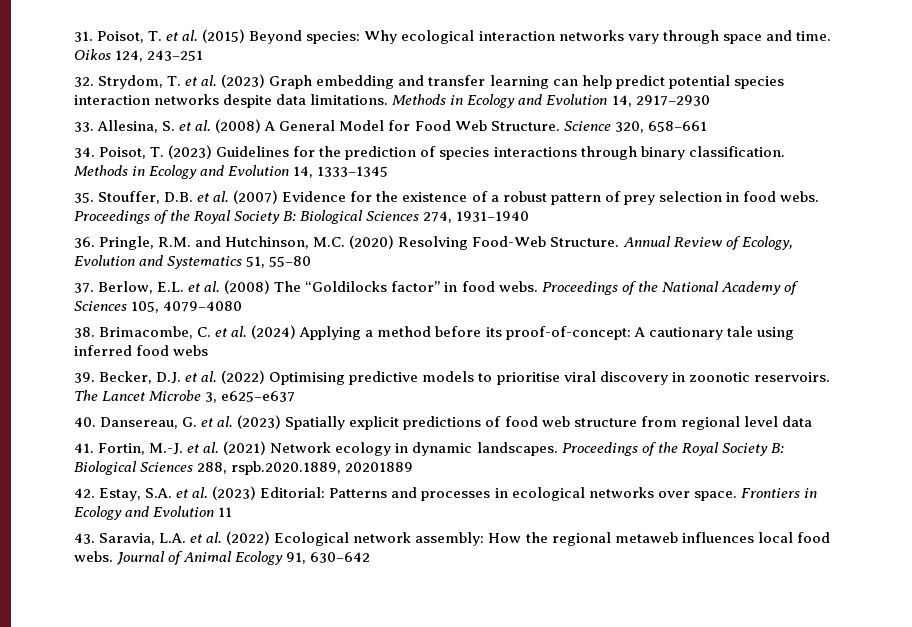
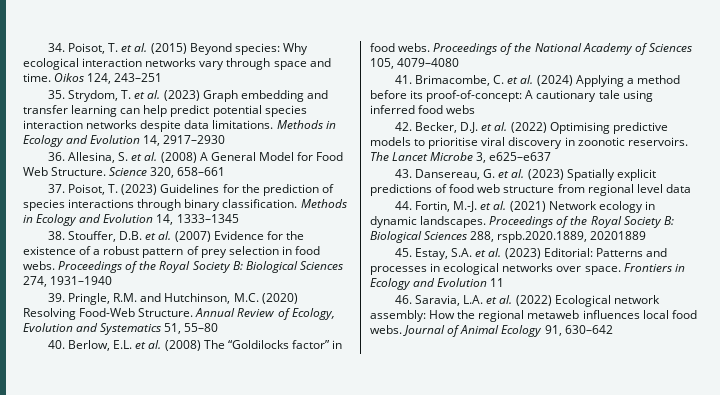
- 31. Poisot, T. et al. (2015) Beyond species: Why ecological interaction networks vary through space and time.
+ 34. Poisot, T. et al. (2015) Beyond species: Why ecological interaction networks vary through space and time.
- 32. Strydom, T. et al. (2023) Graph embedding and transfer learning can help predict potential species interaction networks despite data limitations.
+ 35. Strydom, T. et al. (2023) Graph embedding and transfer learning can help predict potential species interaction networks despite data limitations.
- 33. Allesina, S. et al. (2008) A General Model for Food Web Structure.
+ 36. Allesina, S. et al. (2008) A General Model for Food Web Structure.
- 34. Poisot, T. (2023) Guidelines for the prediction of species interactions through binary classification.
+ 37. Poisot, T. (2023) Guidelines for the prediction of species interactions through binary classification.
- 35. Stouffer, D.B. et al. (2007) Evidence for the existence of a robust pattern of prey selection in food webs.
+ 38. Stouffer, D.B. et al. (2007) Evidence for the existence of a robust pattern of prey selection in food webs.
- 36. Pringle, R.M. and Hutchinson, M.C. (2020) Resolving Food-Web Structure.
+ 39. Pringle, R.M. and Hutchinson, M.C. (2020) Resolving Food-Web Structure.
- 37. Berlow, E.L. et al. (2008) The “Goldilocks factor” in food webs.
+ 40. Berlow, E.L. et al. (2008) The “Goldilocks factor” in food webs.
- 38. Brimacombe, C. et al. (2024) Applying a method before its proof-of-concept: A cautionary tale using inferred food webs
+ 41. Brimacombe, C. et al. (2024) Applying a method before its proof-of-concept: A cautionary tale using inferred food webs
- 39. Becker, D.J. et al. (2022) Optimising predictive models to prioritise viral discovery in zoonotic reservoirs.
+ 42. Becker, D.J. et al. (2022) Optimising predictive models to prioritise viral discovery in zoonotic reservoirs.
- 40. Dansereau, G. et al. (2023) Spatially explicit predictions of food web structure from regional level data
+ 43. Dansereau, G. et al. (2023) Spatially explicit predictions of food web structure from regional level data
- 41. Fortin, M.-J. et al. (2021) Network ecology in dynamic landscapes.
+ 44. Fortin, M.-J. et al. (2021) Network ecology in dynamic landscapes.
- 42. Estay, S.A. et al. (2023) Editorial: Patterns and processes in ecological networks over space.
+ 45. Estay, S.A. et al. (2023) Editorial: Patterns and processes in ecological networks over space.
- 43. Saravia, L.A. et al. (2022) Ecological network assembly: How the regional metaweb influences local food webs.
+ 46. Saravia, L.A. et al. (2022) Ecological network assembly: How the regional metaweb influences local food webs.

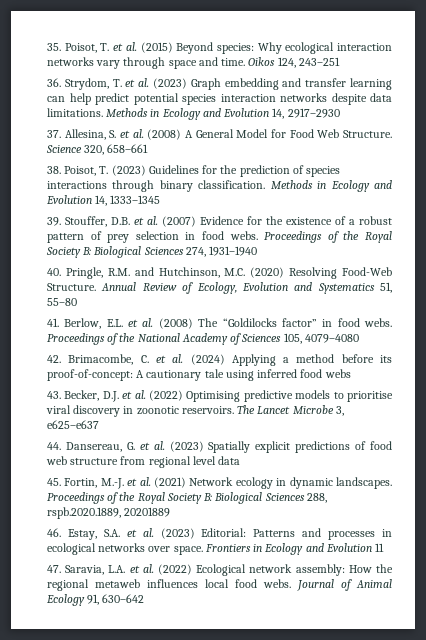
- 34. Poisot, T. et al. (2015) Beyond species: Why ecological interaction networks vary through space and time.
+ 35. Poisot, T. et al. (2015) Beyond species: Why ecological interaction networks vary through space and time.
- 35. Strydom, T. et al. (2023) Graph embedding and transfer learning can help predict potential species interaction networks despite data limitations.
+ 36. Strydom, T. et al. (2023) Graph embedding and transfer learning can help predict potential species interaction networks despite data limitations.
- 36. Allesina, S. et al. (2008) A General Model for Food Web Structure.
+ 37. Allesina, S. et al. (2008) A General Model for Food Web Structure.
- 37. Poisot, T. (2023) Guidelines for the prediction of species interactions through binary classification.
+ 38. Poisot, T. (2023) Guidelines for the prediction of species interactions through binary classification.
- 38. Stouffer, D.B. et al. (2007) Evidence for the existence of a robust pattern of prey selection in food webs.
+ 39. Stouffer, D.B. et al. (2007) Evidence for the existence of a robust pattern of prey selection in food webs.
- 39. Pringle, R.M. and Hutchinson, M.C. (2020) Resolving Food-Web Structure.
+ 40. Pringle, R.M. and Hutchinson, M.C. (2020) Resolving Food-Web Structure.
- 40. Berlow, E.L. et al. (2008) The “Goldilocks factor” in food webs.
+ 41. Berlow, E.L. et al. (2008) The “Goldilocks factor” in food webs.
- 41. Brimacombe, C. et al. (2024) Applying a method before its proof-of-concept: A cautionary tale using inferred food webs
+ 42. Brimacombe, C. et al. (2024) Applying a method before its proof-of-concept: A cautionary tale using inferred food webs
- 42. Becker, D.J. et al. (2022) Optimising predictive models to prioritise viral discovery in zoonotic reservoirs.
+ 43. Becker, D.J. et al. (2022) Optimising predictive models to prioritise viral discovery in zoonotic reservoirs.
- 43. Dansereau, G. et al. (2023) Spatially explicit predictions of food web structure from regional level data
+ 44. Dansereau, G. et al. (2023) Spatially explicit predictions of food web structure from regional level data
- 44. Fortin, M.-J. et al. (2021) Network ecology in dynamic landscapes.
+ 45. Fortin, M.-J. et al. (2021) Network ecology in dynamic landscapes.
- 45. Estay, S.A. et al. (2023) Editorial: Patterns and processes in ecological networks over space.
+ 46. Estay, S.A. et al. (2023) Editorial: Patterns and processes in ecological networks over space.
- 46. Saravia, L.A. et al. (2022) Ecological network assembly: How the regional metaweb influences local food webs.
+ 47. Saravia, L.A. et al. (2022) Ecological network assembly: How the regional metaweb influences local food webs.

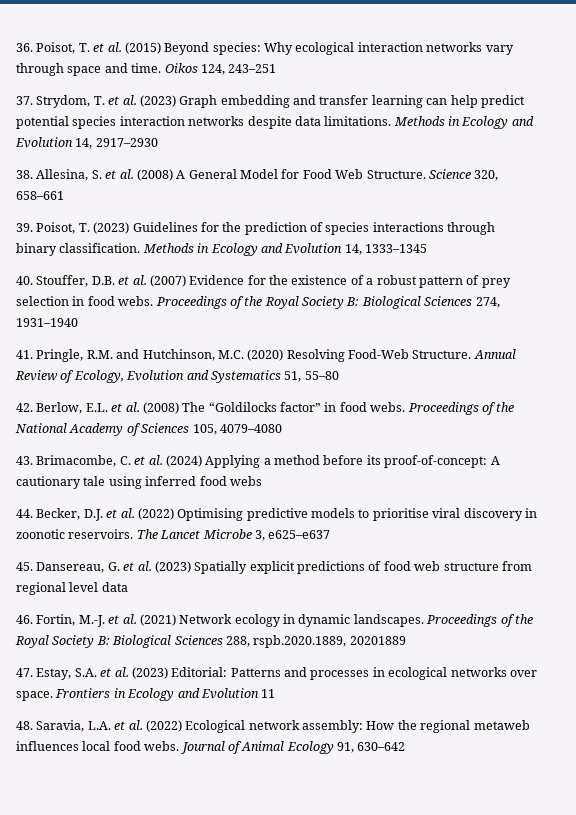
- 35. Poisot, T. et al. (2015) Beyond species: Why ecological interaction networks vary through space and time.
+ 36. Poisot, T. et al. (2015) Beyond species: Why ecological interaction networks vary through space and time.
- 36. Strydom, T. et al. (2023) Graph embedding and transfer learning can help predict potential species interaction networks despite data limitations.
+ 37. Strydom, T. et al. (2023) Graph embedding and transfer learning can help predict potential species interaction networks despite data limitations.
- 37. Allesina, S. et al. (2008) A General Model for Food Web Structure.
+ 38. Allesina, S. et al. (2008) A General Model for Food Web Structure.
- 38. Poisot, T. (2023) Guidelines for the prediction of species interactions through binary classification.
+ 39. Poisot, T. (2023) Guidelines for the prediction of species interactions through binary classification.
- 39. Stouffer, D.B. et al. (2007) Evidence for the existence of a robust pattern of prey selection in food webs.
+ 40. Stouffer, D.B. et al. (2007) Evidence for the existence of a robust pattern of prey selection in food webs.
- 40. Pringle, R.M. and Hutchinson, M.C. (2020) Resolving Food-Web Structure.
+ 41. Pringle, R.M. and Hutchinson, M.C. (2020) Resolving Food-Web Structure.
- 41. Berlow, E.L. et al. (2008) The “Goldilocks factor” in food webs.
+ 42. Berlow, E.L. et al. (2008) The “Goldilocks factor” in food webs.
- 42. Brimacombe, C. et al. (2024) Applying a method before its proof-of-concept: A cautionary tale using inferred food webs
+ 43. Brimacombe, C. et al. (2024) Applying a method before its proof-of-concept: A cautionary tale using inferred food webs
- 43. Becker, D.J. et al. (2022) Optimising predictive models to prioritise viral discovery in zoonotic reservoirs.
+ 44. Becker, D.J. et al. (2022) Optimising predictive models to prioritise viral discovery in zoonotic reservoirs.
- 44. Dansereau, G. et al. (2023) Spatially explicit predictions of food web structure from regional level data
+ 45. Dansereau, G. et al. (2023) Spatially explicit predictions of food web structure from regional level data
- 45. Fortin, M.-J. et al. (2021) Network ecology in dynamic landscapes.
+ 46. Fortin, M.-J. et al. (2021) Network ecology in dynamic landscapes.
- 46. Estay, S.A. et al. (2023) Editorial: Patterns and processes in ecological networks over space.
+ 47. Estay, S.A. et al. (2023) Editorial: Patterns and processes in ecological networks over space.
- 47. Saravia, L.A. et al. (2022) Ecological network assembly: How the regional metaweb influences local food webs.
+ 48. Saravia, L.A. et al. (2022) Ecological network assembly: How the regional metaweb influences local food webs.

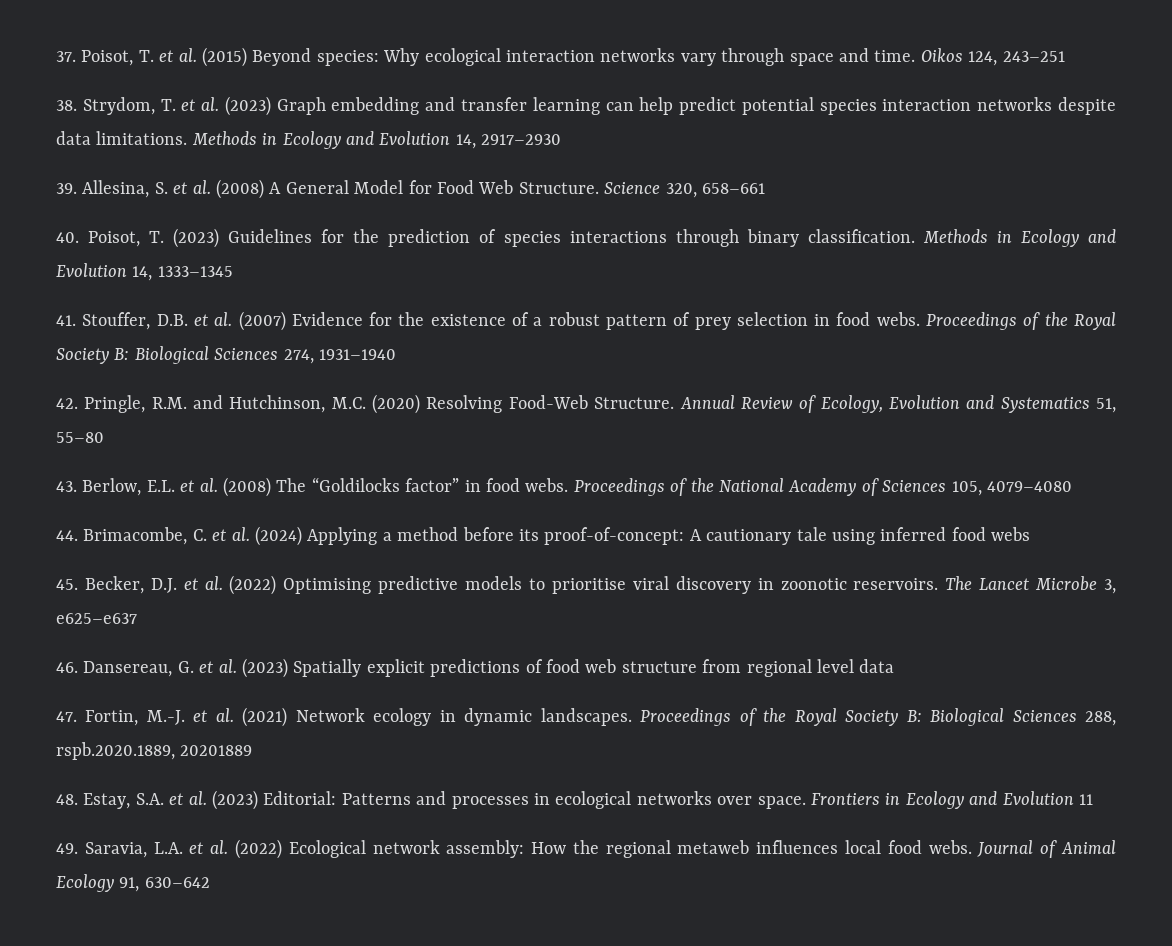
- 36. Poisot, T. et al. (2015) Beyond species: Why ecological interaction networks vary through space and time.
+ 37. Poisot, T. et al. (2015) Beyond species: Why ecological interaction networks vary through space and time.
- 37. Strydom, T. et al. (2023) Graph embedding and transfer learning can help predict potential species interaction networks despite data limitations.
+ 38. Strydom, T. et al. (2023) Graph embedding and transfer learning can help predict potential species interaction networks despite data limitations.
- 38. Allesina, S. et al. (2008) A General Model for Food Web Structure.
+ 39. Allesina, S. et al. (2008) A General Model for Food Web Structure.
- 39. Poisot, T. (2023) Guidelines for the prediction of species interactions through binary classification.
+ 40. Poisot, T. (2023) Guidelines for the prediction of species interactions through binary classification.
- 40. Stouffer, D.B. et al. (2007) Evidence for the existence of a robust pattern of prey selection in food webs.
+ 41. Stouffer, D.B. et al. (2007) Evidence for the existence of a robust pattern of prey selection in food webs.
- 41. Pringle, R.M. and Hutchinson, M.C. (2020) Resolving Food-Web Structure.
+ 42. Pringle, R.M. and Hutchinson, M.C. (2020) Resolving Food-Web Structure.
- 42. Berlow, E.L. et al. (2008) The “Goldilocks factor” in food webs.
+ 43. Berlow, E.L. et al. (2008) The “Goldilocks factor” in food webs.
- 43. Brimacombe, C. et al. (2024) Applying a method before its proof-of-concept: A cautionary tale using inferred food webs
+ 44. Brimacombe, C. et al. (2024) Applying a method before its proof-of-concept: A cautionary tale using inferred food webs
- 44. Becker, D.J. et al. (2022) Optimising predictive models to prioritise viral discovery in zoonotic reservoirs.
+ 45. Becker, D.J. et al. (2022) Optimising predictive models to prioritise viral discovery in zoonotic reservoirs.
- 45. Dansereau, G. et al. (2023) Spatially explicit predictions of food web structure from regional level data
+ 46. Dansereau, G. et al. (2023) Spatially explicit predictions of food web structure from regional level data
- 46. Fortin, M.-J. et al. (2021) Network ecology in dynamic landscapes.
+ 47. Fortin, M.-J. et al. (2021) Network ecology in dynamic landscapes.
- 47. Estay, S.A. et al. (2023) Editorial: Patterns and processes in ecological networks over space.
+ 48. Estay, S.A. et al. (2023) Editorial: Patterns and processes in ecological networks over space.
- 48. Saravia, L.A. et al. (2022) Ecological network assembly: How the regional metaweb influences local food webs.
+ 49. Saravia, L.A. et al. (2022) Ecological network assembly: How the regional metaweb influences local food webs.

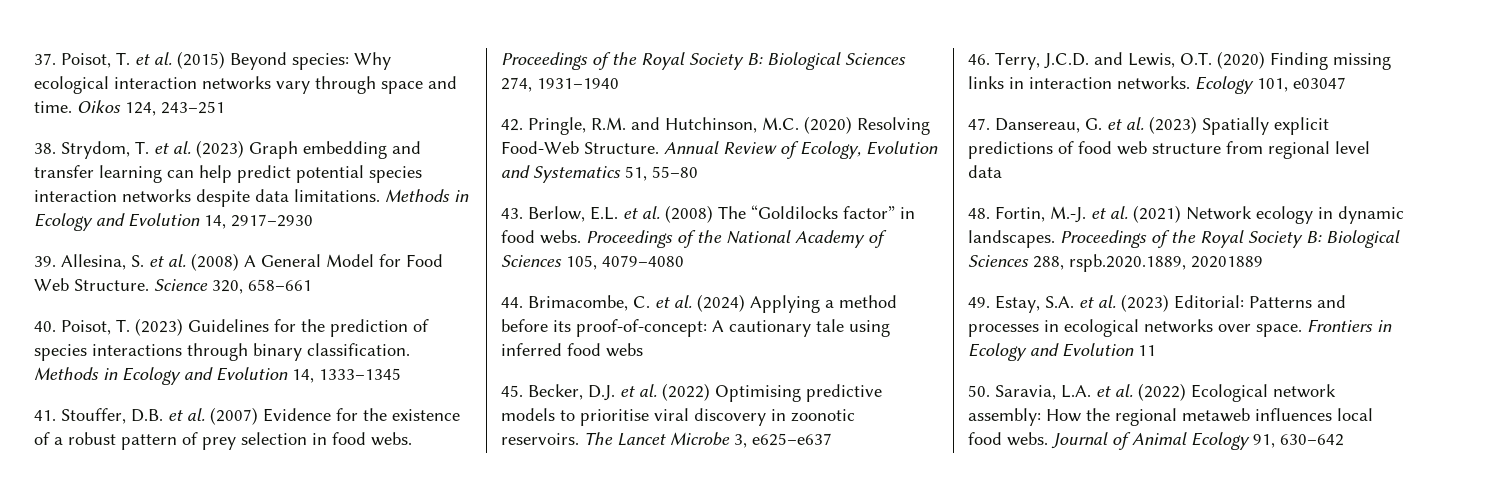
- 46. Dansereau, G. et al. (2023) Spatially explicit predictions of food web structure from regional level data
+ 46. Terry, J.C.D. and Lewis, O.T. (2020) Finding missing links in interaction networks. Ecology 101, e03047
+ 47. Dansereau, G. et al. (2023) Spatially explicit predictions of food web structure from regional level data
- 47. Fortin, M.-J. et al. (2021) Network ecology in dynamic landscapes.
+ 48. Fortin, M.-J. et al. (2021) Network ecology in dynamic landscapes.
- 48. Estay, S.A. et al. (2023) Editorial: Patterns and processes in ecological networks over space.
+ 49. Estay, S.A. et al. (2023) Editorial: Patterns and processes in ecological networks over space.
- 49. Saravia, L.A. et al. (2022) Ecological network assembly: How the regional metaweb influences local food webs.
+ 50. Saravia, L.A. et al. (2022) Ecological network assembly: How the regional metaweb influences local food webs.

